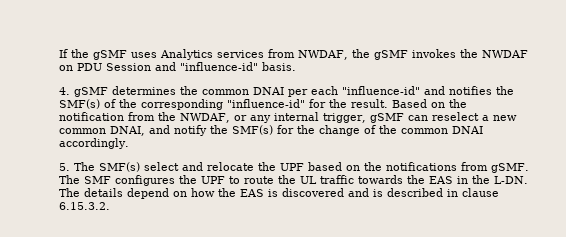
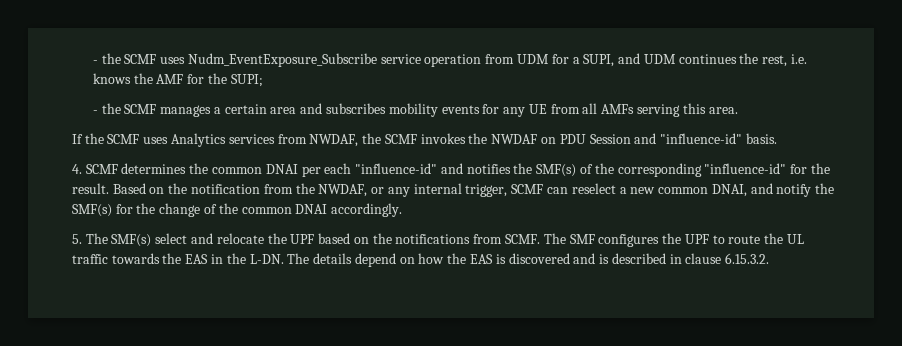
+ - the SCMF uses Nudm_EventExposure_Subscribe service operation from UDM for a SUPI, and UDM continues the rest, i.e. knows the AMF for the SUPI;
+ - the SCMF manages a certain area and subscribes mobility events for any UE from all AMFs serving this area.
- If the gSMF uses Analytics services from NWDAF, the gSMF invokes the NWDAF on PDU Session and "influence-id" basis.
+ If the SCMF uses Analytics services from NWDAF, the SCMF invokes the NWDAF on PDU Session and "influence-id" basis.
- 4. gSMF determines the common DNAI per each "influence-id" and notifies the SMF(s) of the corresponding "influence-id" for the result.
+ 4. SCMF determines the common DNAI per each "influence-id" and notifies the SMF(s) of the corresponding "influence-id" for the result.
- Based on the notification from the NWDAF, or any internal trigger, gSMF can reselect a new common DNAI, and notify the SMF(s) for the change of the common DNAI accordingly.
+ Based on the notification from the NWDAF, or any internal trigger, SCMF can reselect a new common DNAI, and notify the SMF(s) for the change of the common DNAI accordingly.
- 5. The SMF(s) select and relocate the UPF based on the notifications from gSMF.
+ 5. The SMF(s) select and relocate the UPF based on the notifications from SCMF.

